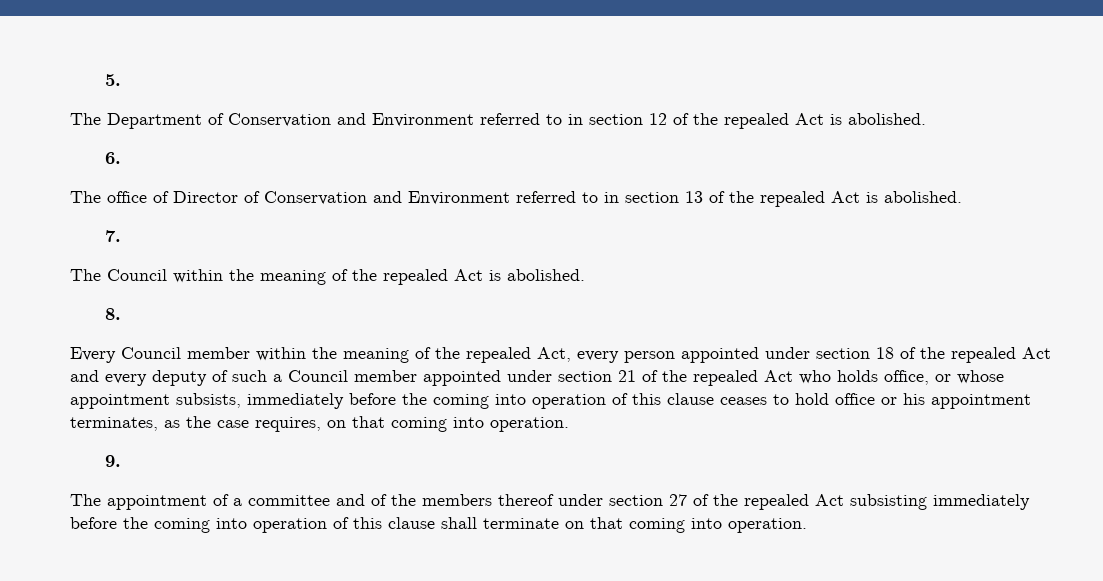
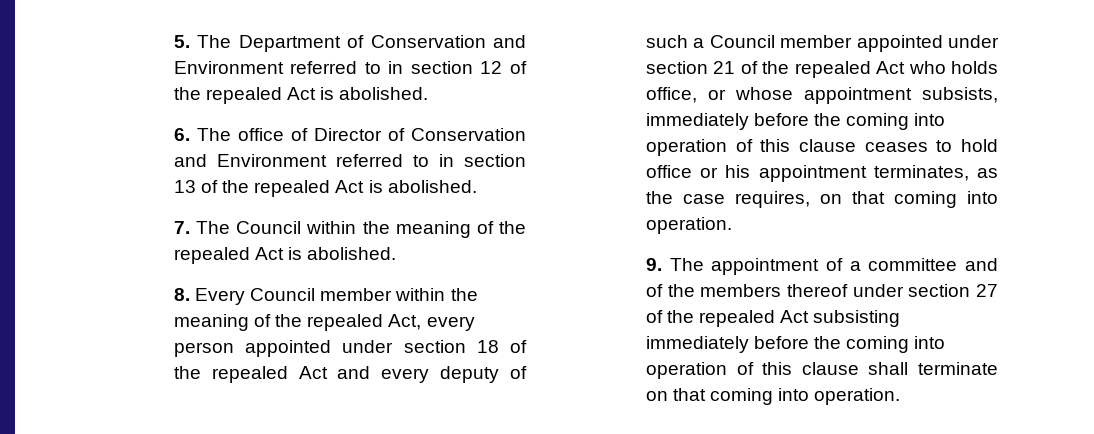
- 5.
- The Department of Conservation and Environment referred to in section 12 of the repealed Act is abolished.
+ 5. The Department of Conservation and Environment referred to in section 12 of the repealed Act is abolished.
- 6.
- The office of Director of Conservation and Environment referred to in section 13 of the repealed Act is abolished.
+ 6. The office of Director of Conservation and Environment referred to in section 13 of the repealed Act is abolished.
- 7.
- The Council within the meaning of the repealed Act is abolished.
+ 7. The Council within the meaning of the repealed Act is abolished.
- 8.
- Every Council member within the meaning of the repealed Act, every person appointed under section 18 of the repealed Act and every deputy of such a Council member appointed under section 21 of the repealed Act who holds office, or whose appointment subsists, immediately before the coming into operation of this clause ceases to hold office or his appointment terminates, as the case requires, on that coming into operation.
+ 8. Every Council member within the meaning of the repealed Act, every person appointed under section 18 of the repealed Act and every deputy of such a Council member appointed under section 21 of the repealed Act who holds office, or whose appointment subsists, immediately before the coming into operation of this clause ceases to hold office or his appointment terminates, as the case requires, on that coming into operation.
- 9.
- The appointment of a committee and of the members thereof under section 27 of the repealed Act subsisting immediately before the coming into operation of this clause shall terminate on that coming into operation.
+ 9. The appointment of a committee and of the members thereof under section 27 of the repealed Act subsisting immediately before the coming into operation of this clause shall terminate on that coming into operation.

